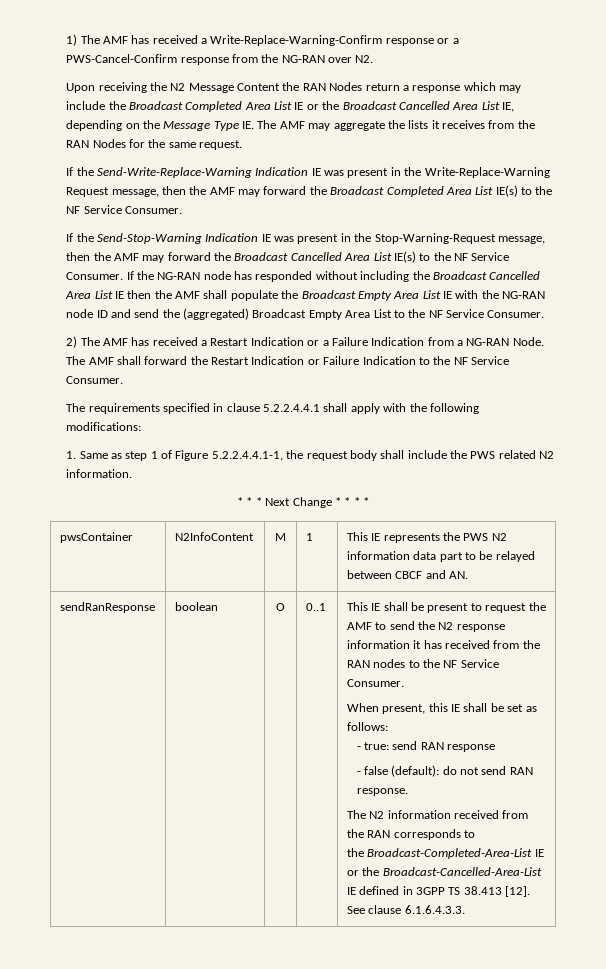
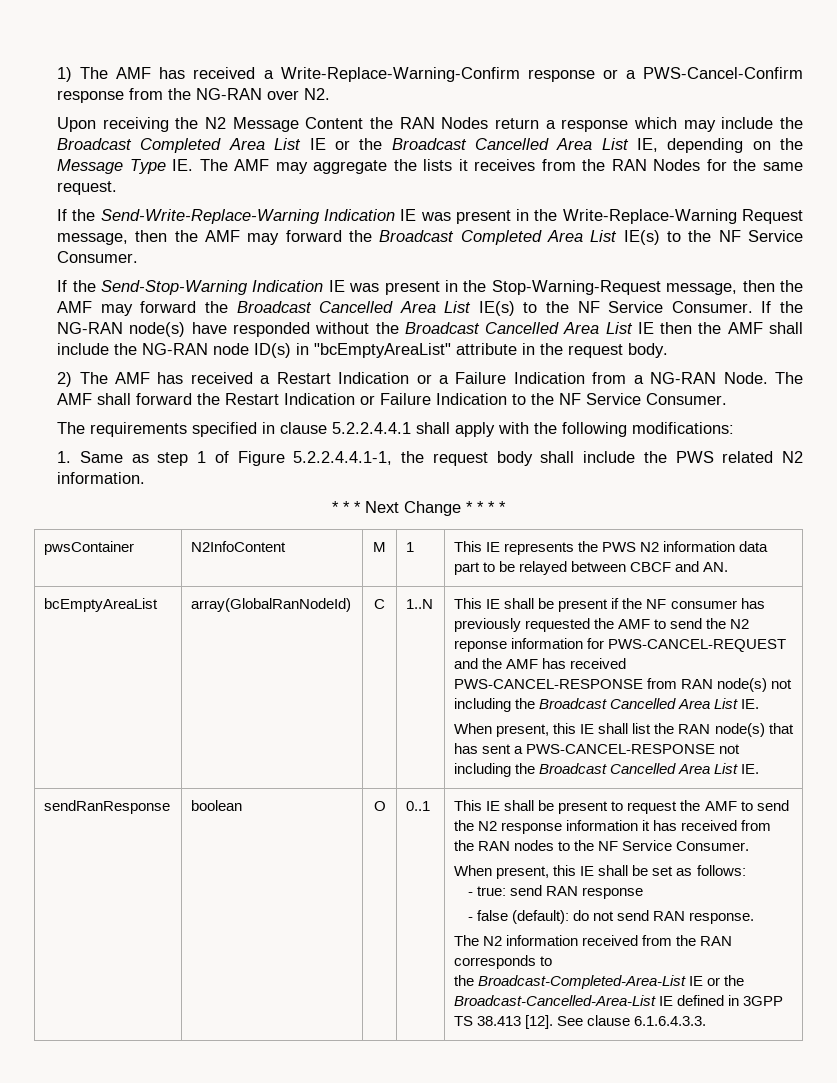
- If the NG-RAN node has responded without including the Broadcast Cancelled Area List IE then the AMF shall populate the Broadcast Empty Area List IE with the NG-RAN node ID and send the (aggregated) Broadcast Empty Area List to the NF Service Consumer.
+ If the NG-RAN node(s) have responded without the Broadcast Cancelled Area List IE then the AMF shall include the NG-RAN node ID(s) in "bcEmptyAreaList" attribute in the request body.
+ bcEmptyAreaList | array(GlobalRanNodeId) | C | 1..N | This IE shall be present if the NF consumer has previously requested the AMF to send the N2 reponse information for PWS-CANCEL-REQUEST and the AMF has received PWS-CANCEL-RESPONSE from RAN node(s) not including the Broadcast Cancelled Area List IE.
+ When present, this IE shall list the RAN node(s) that has sent a PWS-CANCEL-RESPONSE not including the Broadcast Cancelled Area List IE.

